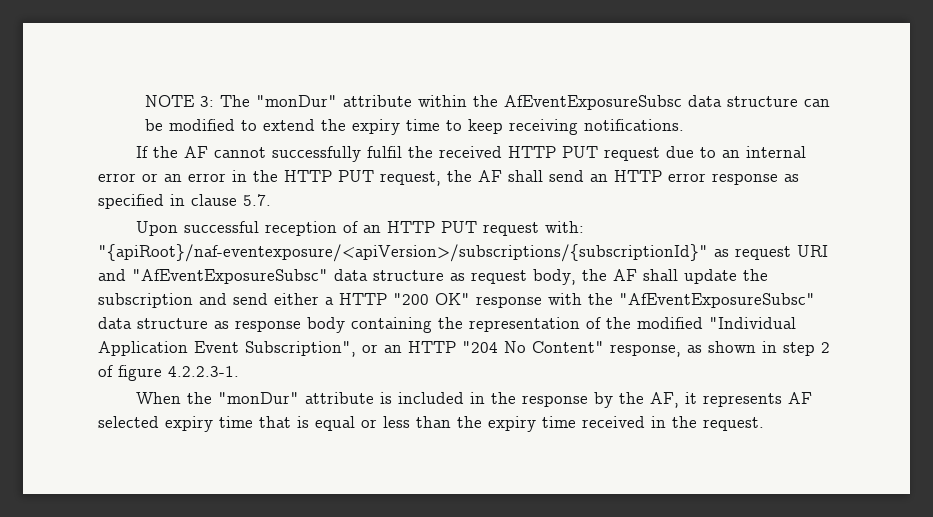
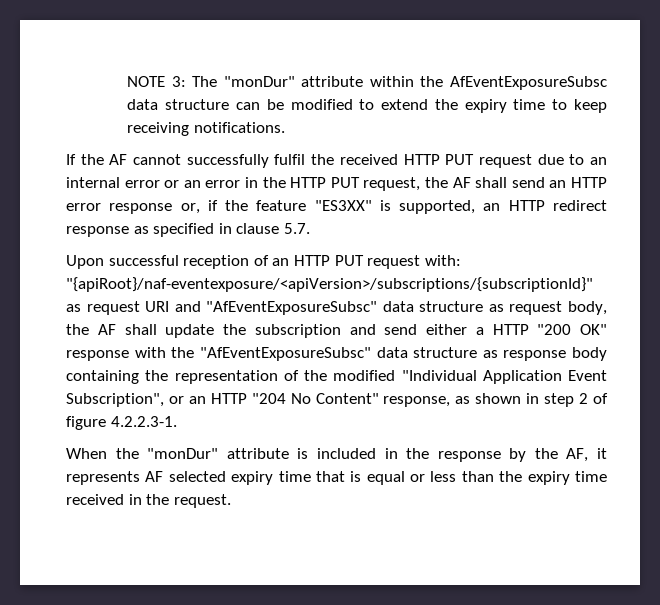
- If the AF cannot successfully fulfil the received HTTP PUT request due to an internal error or an error in the HTTP PUT request, the AF shall send an HTTP error response as specified in clause 5.7.
+ If the AF cannot successfully fulfil the received HTTP PUT request due to an internal error or an error in the HTTP PUT request, the AF shall send an HTTP error response or, if the feature "ES3XX" is supported, an HTTP redirect response as specified in clause 5.7.

